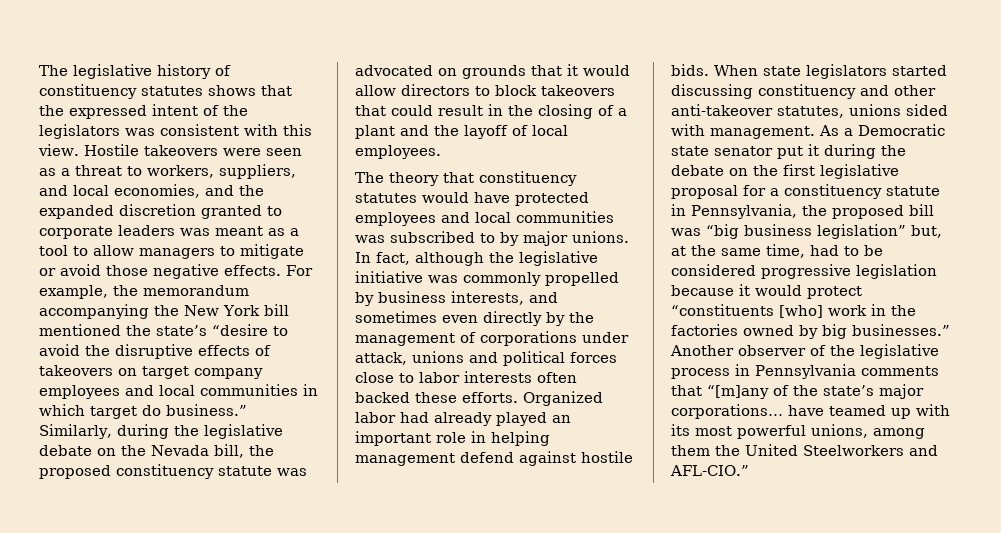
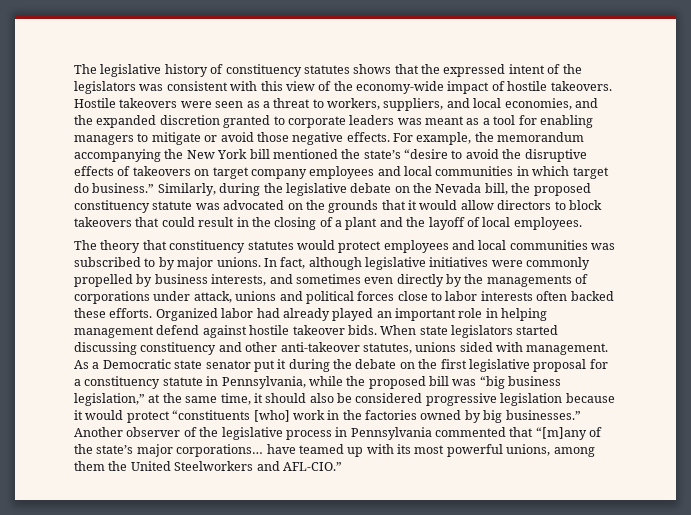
- The legislative history of constituency statutes shows that the expressed intent of the legislators was consistent with this view.
+ The legislative history of constituency statutes shows that the expressed intent of the legislators was consistent with this view of the economy-wide impact of hostile takeovers.
- Hostile takeovers were seen as a threat to workers, suppliers, and local economies, and the expanded discretion granted to corporate leaders was meant as a tool to allow managers to mitigate or avoid those negative effects.
+ Hostile takeovers were seen as a threat to workers, suppliers, and local economies, and the expanded discretion granted to corporate leaders was meant as a tool for enabling managers to mitigate or avoid those negative effects.
- Similarly, during the legislative debate on the Nevada bill, the proposed constituency statute was advocated on grounds that it would allow directors to block takeovers that could result in the closing of a plant and the layoff of local employees.
+ Similarly, during the legislative debate on the Nevada bill, the proposed constituency statute was advocated on the grounds that it would allow directors to block takeovers that could result in the closing of a plant and the layoff of local employees.
- The theory that constituency statutes would have protected employees and local communities was subscribed to by major unions.
+ The theory that constituency statutes would protect employees and local communities was subscribed to by major unions.
- In fact, although the legislative initiative was commonly propelled by business interests, and sometimes even directly by the management of corporations under attack, unions and political forces close to labor interests often backed these efforts.
+ In fact, although legislative initiatives were commonly propelled by business interests, and sometimes even directly by the managements of corporations under attack, unions and political forces close to labor interests often backed these efforts.
- Organized labor had already played an important role in helping management defend against hostile bids.
+ Organized labor had already played an important role in helping management defend against hostile takeover bids.
- As a Democratic state senator put it during the debate on the first legislative proposal for a constituency statute in Pennsylvania, the proposed bill was “big business legislation” but, at the same time, had to be considered progressive legislation because it would protect “constituents [who] work in the factories owned by big businesses.”
+ As a Democratic state senator put it during the debate on the first legislative proposal for a constituency statute in Pennsylvania, while the proposed bill was “big business legislation,” at the same time, it should also be considered progressive legislation because it would protect “constituents [who] work in the factories owned by big businesses.”
- Another observer of the legislative process in Pennsylvania comments that “[m]any of the state’s major corporations… have teamed up with its most powerful unions, among them the United Steelworkers and AFL-CIO.”
+ Another observer of the legislative process in Pennsylvania commented that “[m]any of the state’s major corporations… have teamed up with its most powerful unions, among them the United Steelworkers and AFL-CIO.”

